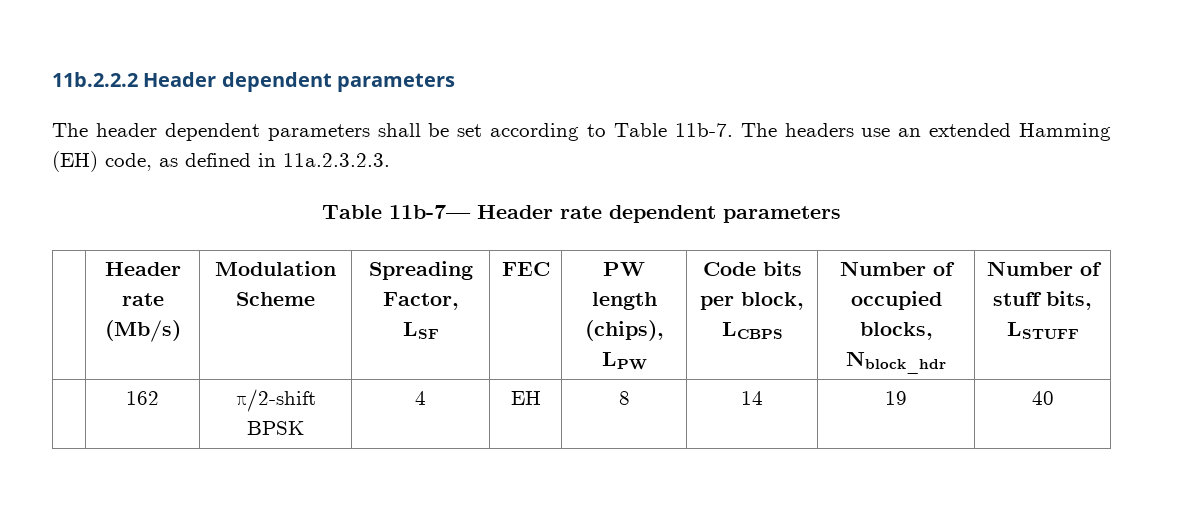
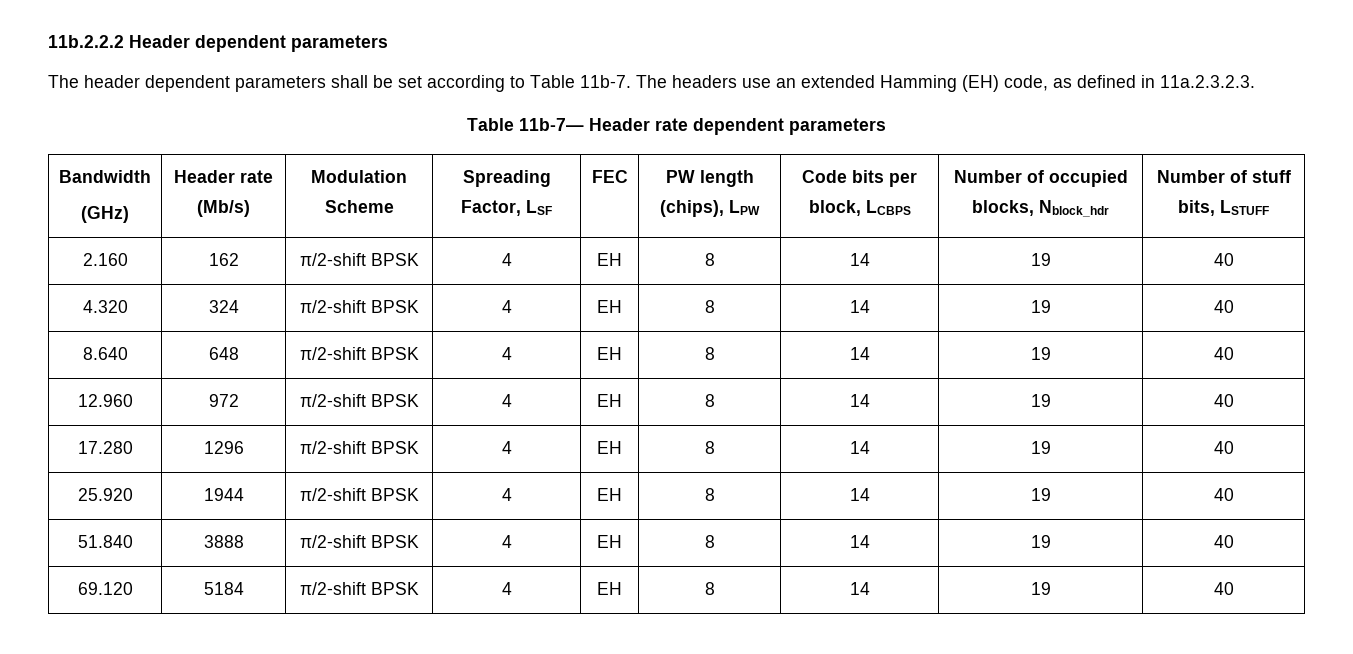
- | Header rate (Mb/s) | Modulation Scheme | Spreading Factor, LSF | FEC | PW length (chips), LPW | Code bits per block, LCBPS | Number of occupied blocks, Nblock_hdr | Number of stuff bits, LSTUFF
+ Bandwidth
+ (GHz) | Header rate (Mb/s) | Modulation Scheme | Spreading Factor, LSF | FEC | PW length (chips), LPW | Code bits per block, LCBPS | Number of occupied blocks, Nblock_hdr | Number of stuff bits, LSTUFF
- | 162 | π/2-shift BPSK | 4 | EH | 8 | 14 | 19 | 40
+ 2.160 | 162 | π/2-shift BPSK | 4 | EH | 8 | 14 | 19 | 40
+ 4.320 | 324 | π/2-shift BPSK | 4 | EH | 8 | 14 | 19 | 40
+ 8.640 | 648 | π/2-shift BPSK | 4 | EH | 8 | 14 | 19 | 40
+ 12.960 | 972 | π/2-shift BPSK | 4 | EH | 8 | 14 | 19 | 40
+ 17.280 | 1296 | π/2-shift BPSK | 4 | EH | 8 | 14 | 19 | 40
+ 25.920 | 1944 | π/2-shift BPSK | 4 | EH | 8 | 14 | 19 | 40
+ 51.840 | 3888 | π/2-shift BPSK | 4 | EH | 8 | 14 | 19 | 40
+ 69.120 | 5184 | π/2-shift BPSK | 4 | EH | 8 | 14 | 19 | 40

